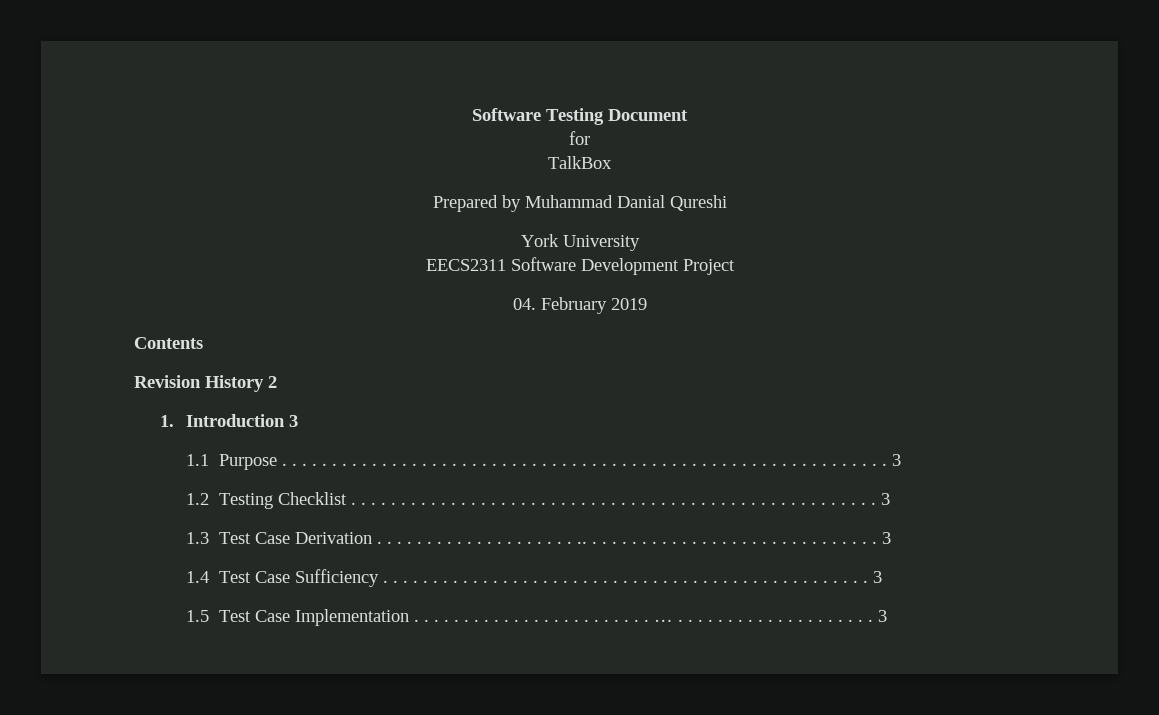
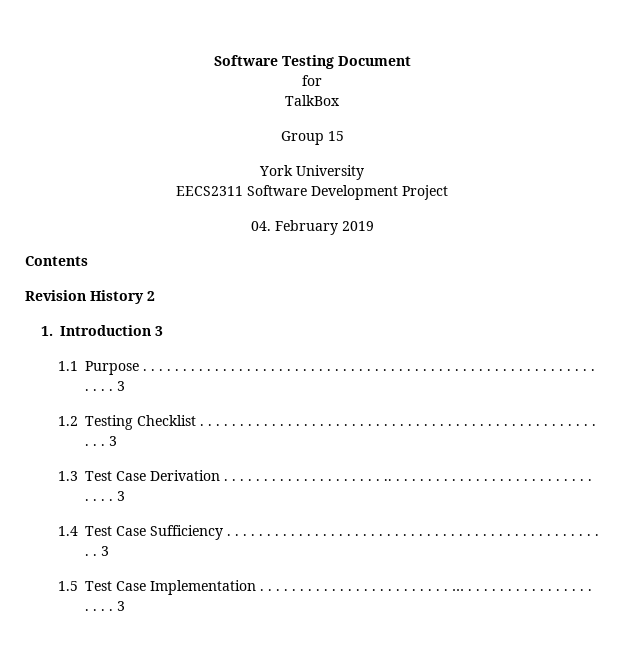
- Prepared by Muhammad Danial Qureshi
+ Group 15

